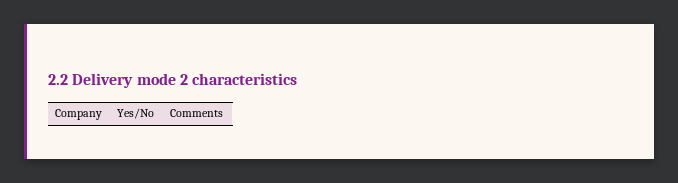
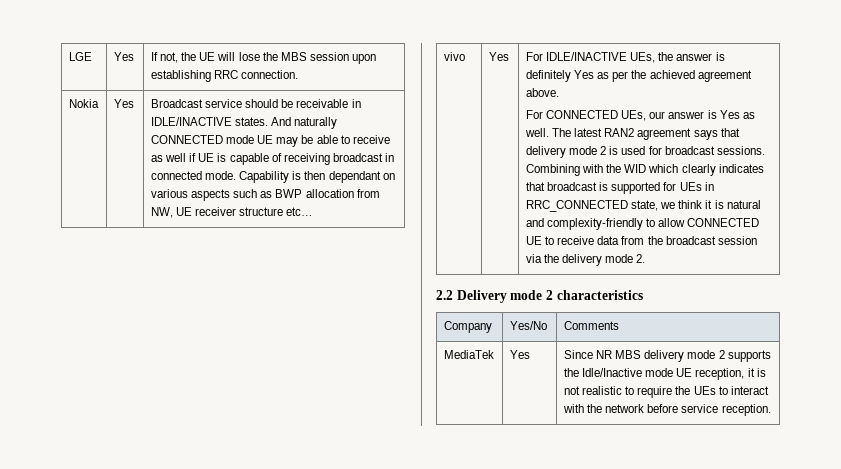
+ LGE | Yes | If not, the UE will lose the MBS session upon establishing RRC connection.
+ Nokia | Yes | Broadcast service should be receivable in IDLE/INACTIVE states. And naturally CONNECTED mode UE may be able to receive as well if UE is capable of receiving broadcast in connected mode. Capability is then dependant on various aspects such as BWP allocation from NW, UE receiver structure etc…
+ vivo | Yes | For IDLE/INACTIVE UEs, the answer is definitely Yes as per the achieved agreement above.
+ For CONNECTED UEs, our answer is Yes as well. The latest RAN2 agreement says that delivery mode 2 is used for broadcast sessions. Combining with the WID which clearly indicates that broadcast is supported for UEs in RRC_CONNECTED state, we think it is natural and complexity-friendly to allow CONNECTED UE to receive data from the broadcast session via the delivery mode 2.
+ MediaTek | Yes | Since NR MBS delivery mode 2 supports the Idle/Inactive mode UE reception, it is not realistic to require the UEs to interact with the network before service reception.

